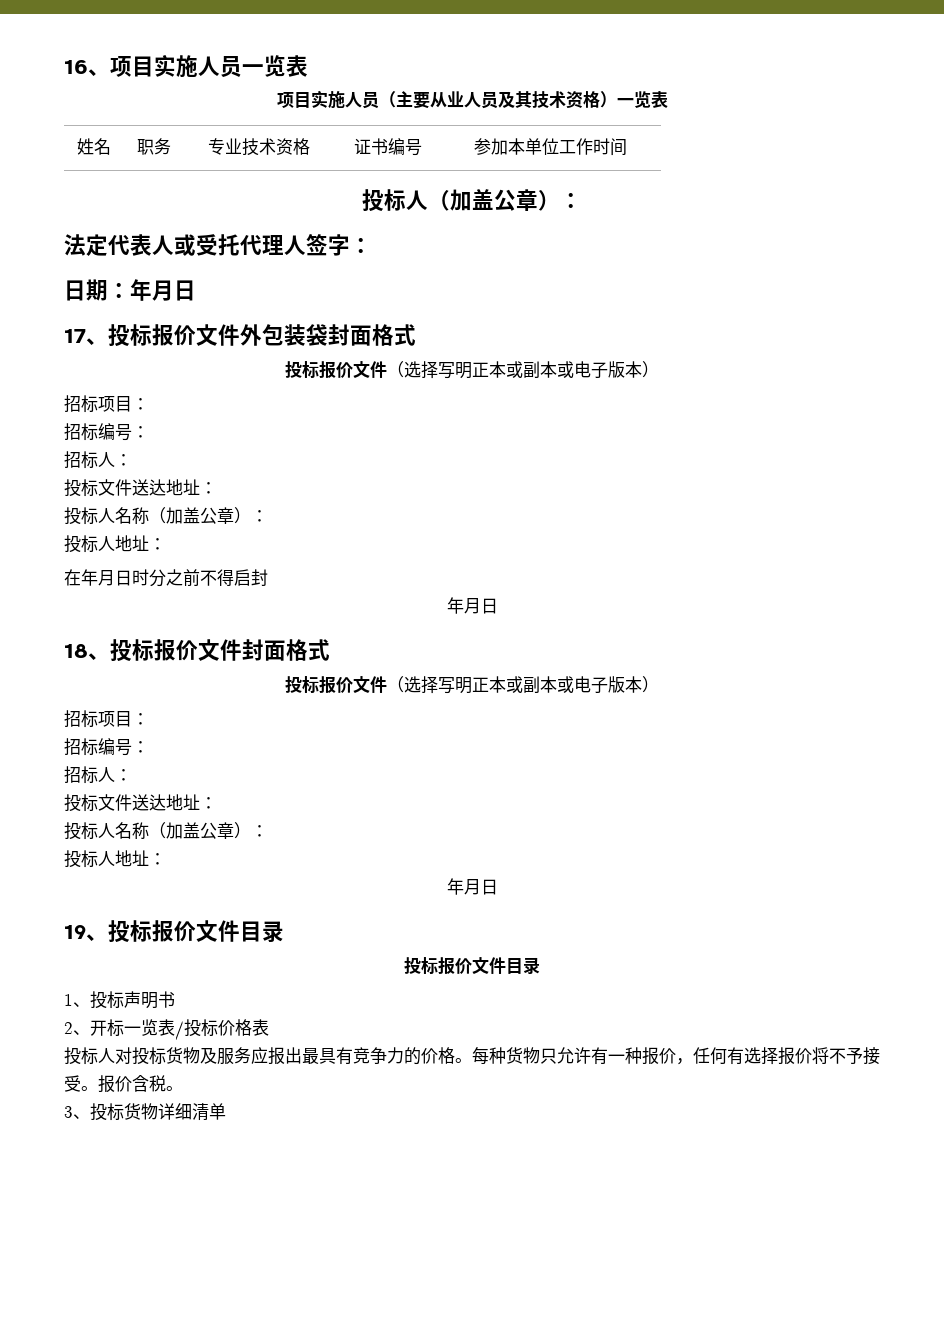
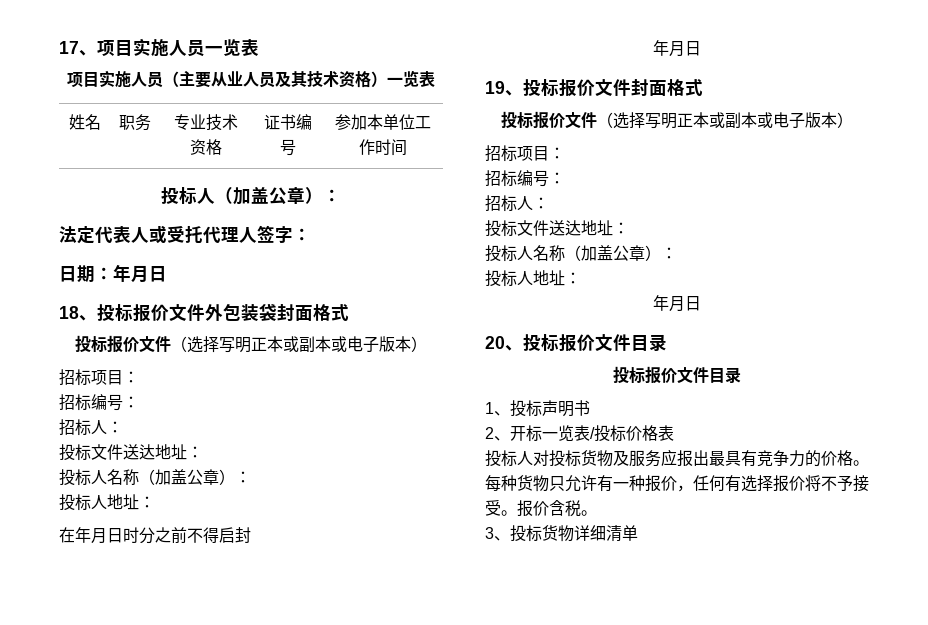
- 16、项目实施人员一览表
+ 17、项目实施人员一览表
- 17、投标报价文件外包装袋封面格式
+ 18、投标报价文件外包装袋封面格式
- 18、投标报价文件封面格式
+ 19、投标报价文件封面格式
- 19、投标报价文件目录
+ 20、投标报价文件目录

